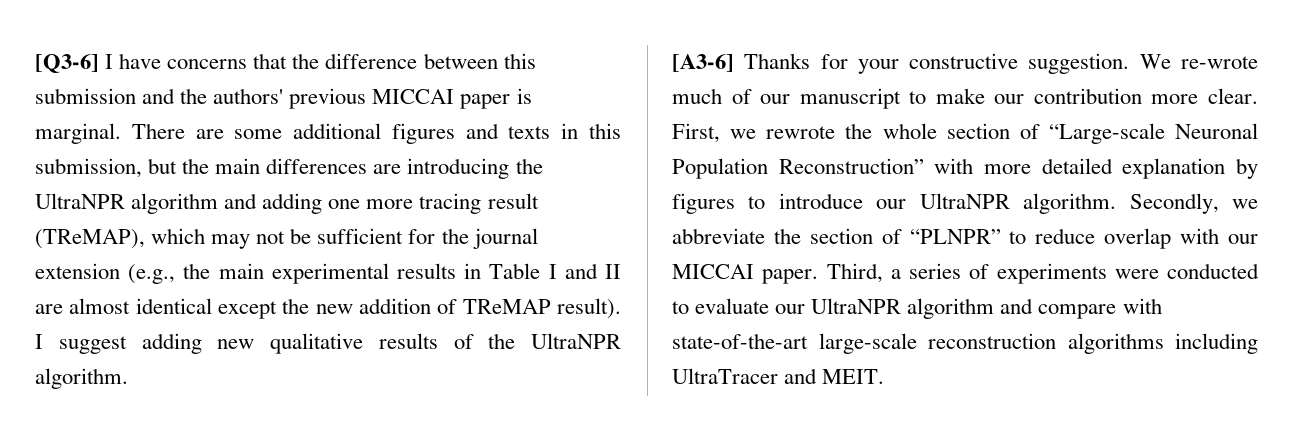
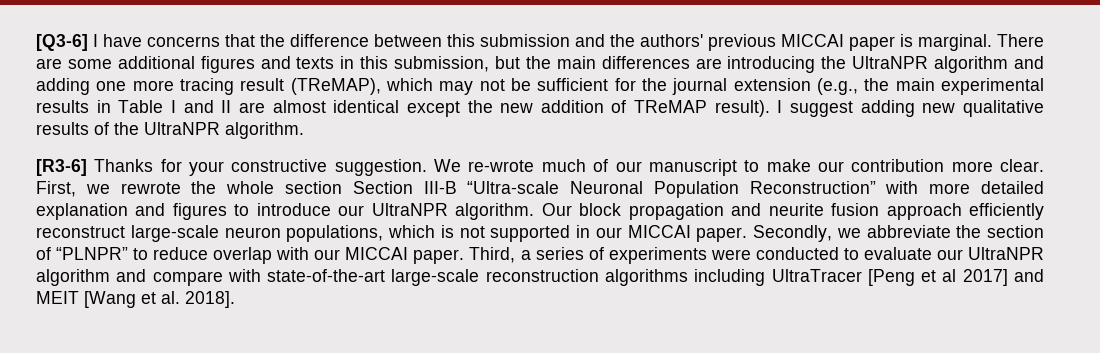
- [A3-6] Thanks for your constructive suggestion.
+ [R3-6] Thanks for your constructive suggestion.
- First, we rewrote the whole section of “Large-scale Neuronal Population Reconstruction” with more detailed explanation by figures to introduce our UltraNPR algorithm.
+ First, we rewrote the whole section Section III-B “Ultra-scale Neuronal Population Reconstruction” with more detailed explanation and figures to introduce our UltraNPR algorithm.
+ Our block propagation and neurite fusion approach efficiently reconstruct large-scale neuron populations, which is not supported in our MICCAI paper.
- Third, a series of experiments were conducted to evaluate our UltraNPR algorithm and compare with state-of-the-art large-scale reconstruction algorithms including UltraTracer and MEIT.
+ Third, a series of experiments were conducted to evaluate our UltraNPR algorithm and compare with state-of-the-art large-scale reconstruction algorithms including UltraTracer [Peng et al 2017] and MEIT [Wang et al. 2018].

